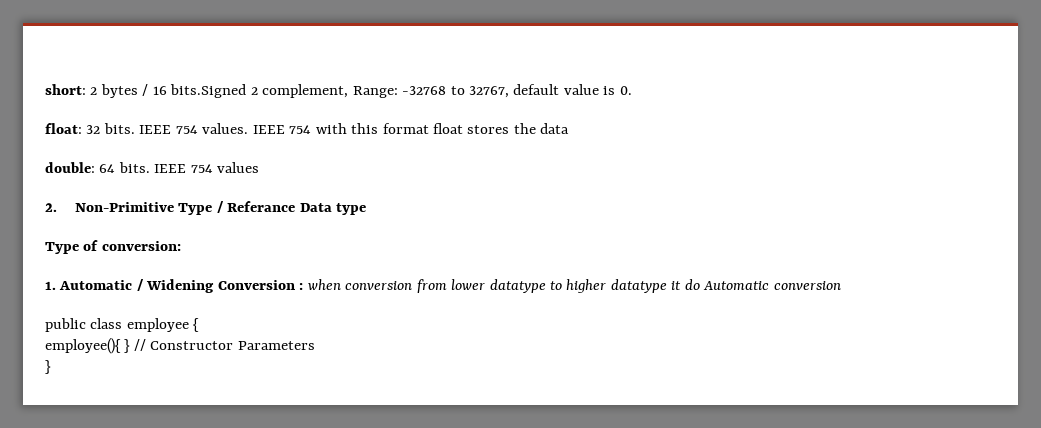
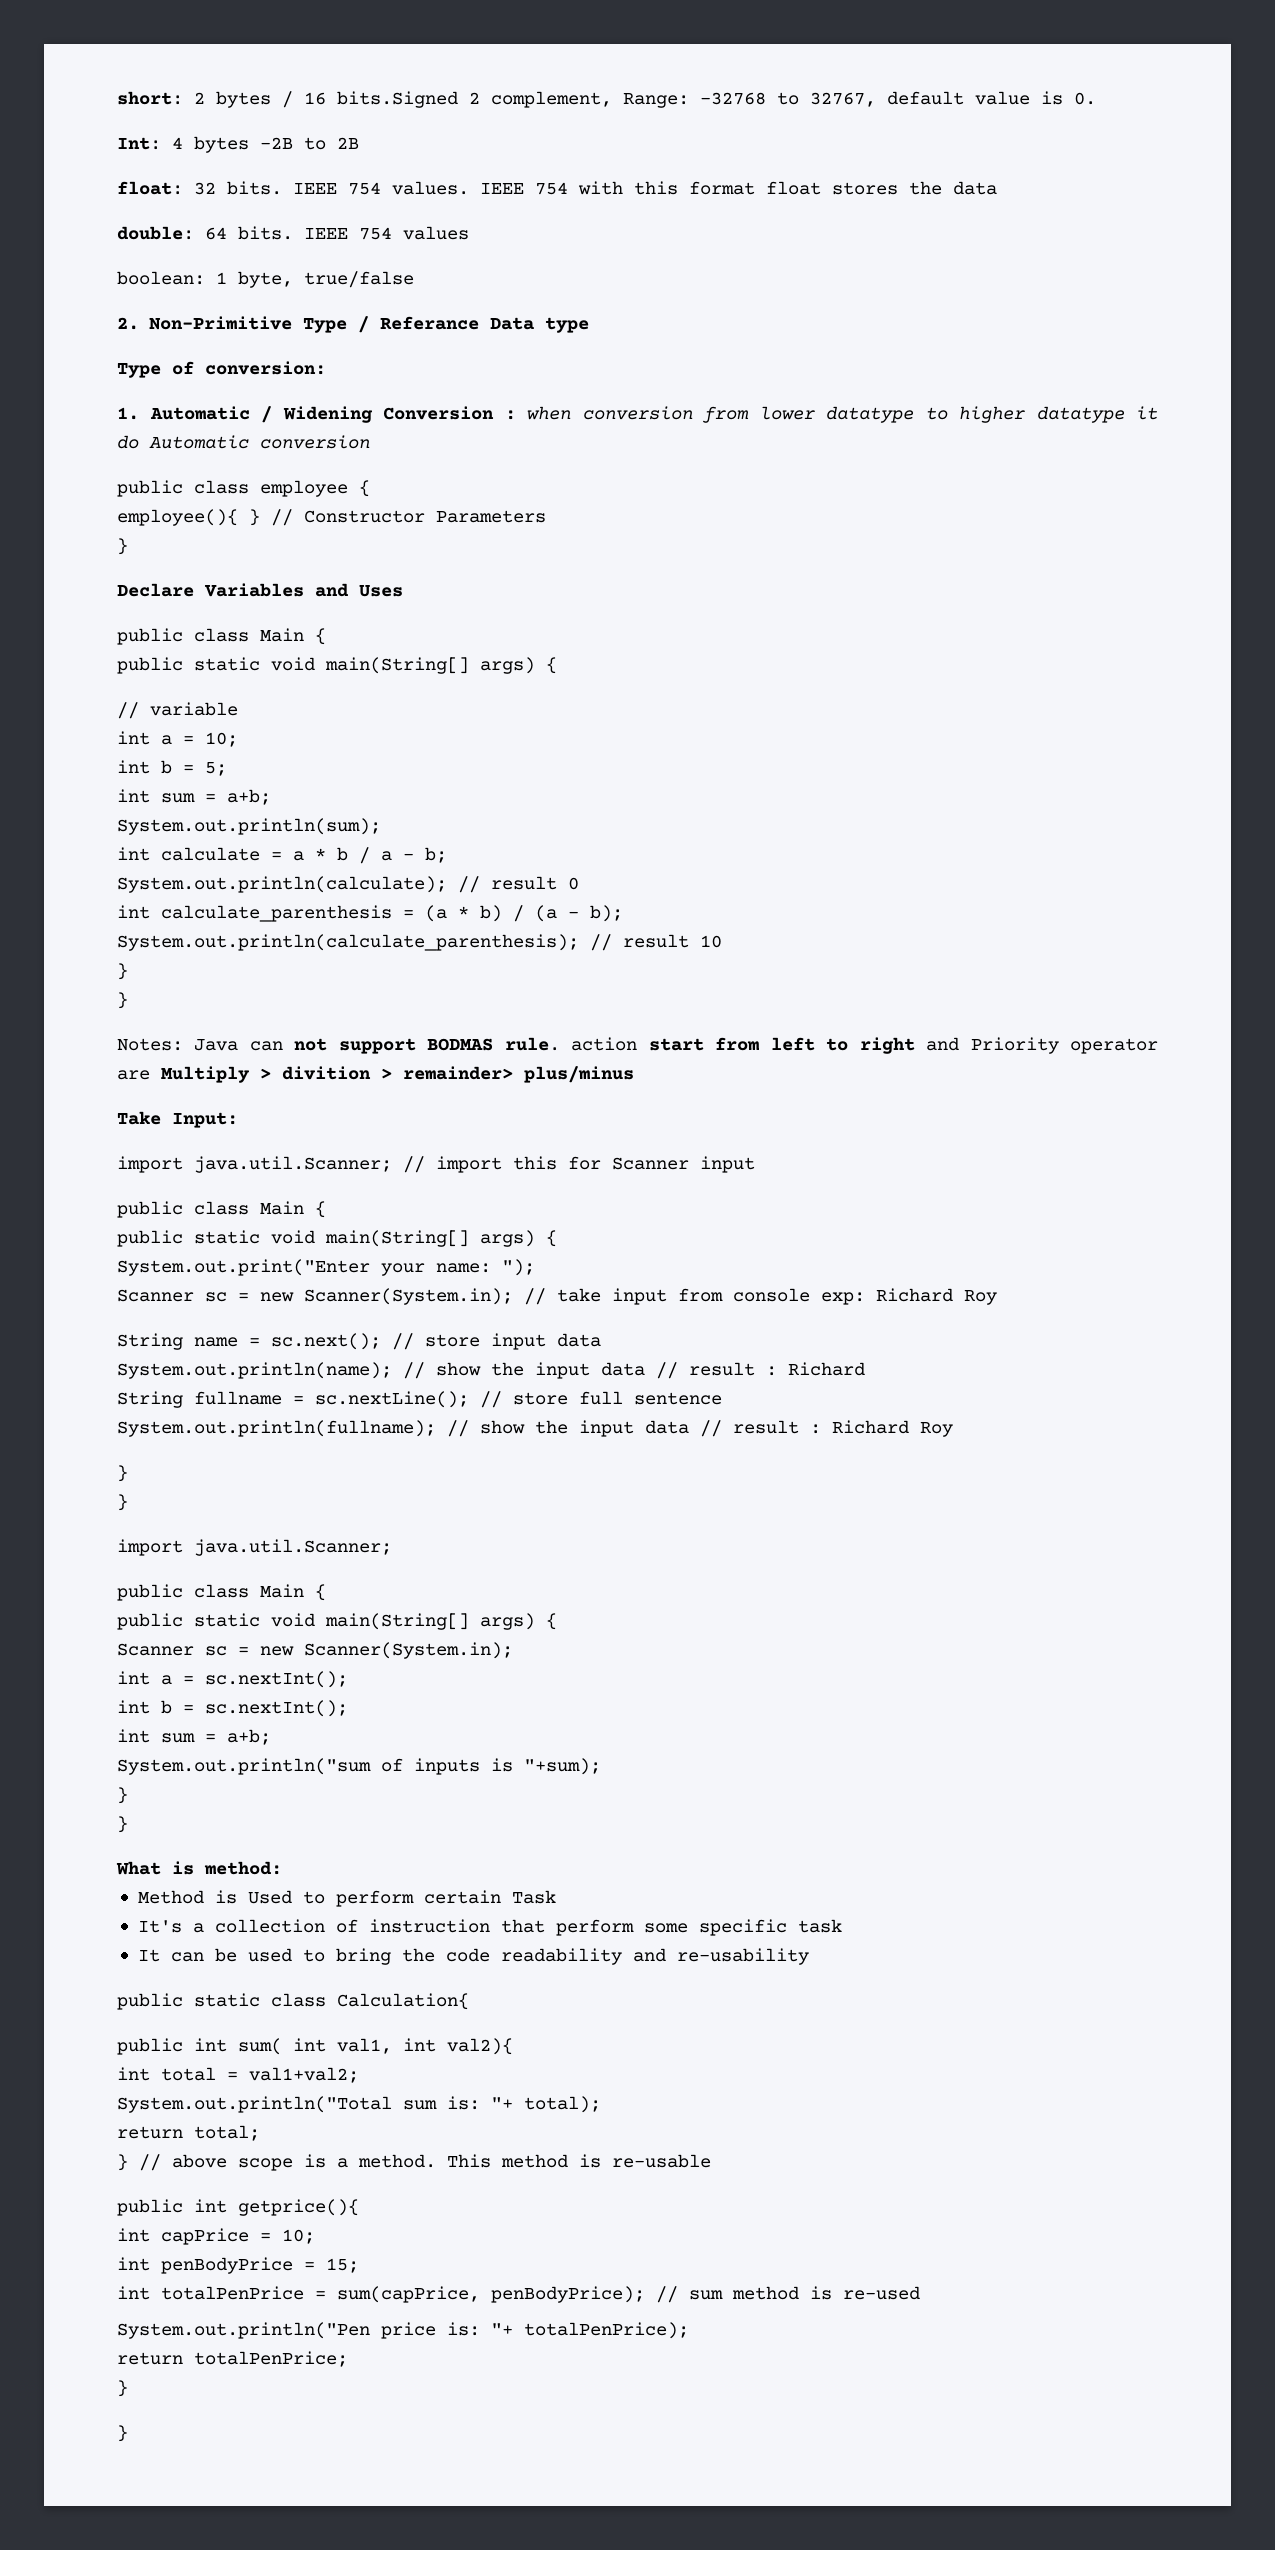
+ Int: 4 bytes -2B to 2B
+ boolean: 1 byte, true/false
+ Declare Variables and Uses
+ public class Main {
+ public static void main(String[] args) {
+ // variable
+ int a = 10;
+ int b = 5;
+ int sum = a+b;
+ System.out.println(sum);
+ int calculate = a * b / a - b;
+ System.out.println(calculate); // result 0
+ int calculate_parenthesis = (a * b) / (a - b);
+ System.out.println(calculate_parenthesis); // result 10
+ }
+ }
+ Notes: Java can not support BODMAS rule. action start from left to right and Priority operator are Multiply > divition > remainder> plus/minus
+ Take Input:
+ import java.util.Scanner; // import this for Scanner input
+ public class Main {
+ public static void main(String[] args) {
+ System.out.print("Enter your name: ");
+ Scanner sc = new Scanner(System.in); // take input from console exp: Richard Roy
+ String name = sc.next(); // store input data
+ System.out.println(name); // show the input data // result : Richard
+ String fullname = sc.nextLine(); // store full sentence
+ System.out.println(fullname); // show the input data // result : Richard Roy
+ }
+ }
+ import java.util.Scanner;
+ public class Main {
+ public static void main(String[] args) {
+ Scanner sc = new Scanner(System.in);
+ int a = sc.nextInt();
+ int b = sc.nextInt();
+ int sum = a+b;
+ System.out.println("sum of inputs is "+sum);
+ }
+ }
+ What is method:
+ Method is Used to perform certain Task
+ It's a collection of instruction that perform some specific task
+ It can be used to bring the code readability and re-usability
+ public static class Calculation{
+ public int sum( int val1, int val2){
+ int total = val1+val2;
+ System.out.println("Total sum is: "+ total);
+ return total;
+ } // above scope is a method. This method is re-usable
+ public int getprice(){
+ int capPrice = 10;
+ int penBodyPrice = 15;
+ int totalPenPrice = sum(capPrice, penBodyPrice); // sum method is re-used
+ System.out.println("Pen price is: "+ totalPenPrice);
+ return totalPenPrice;
+ }
+ }

